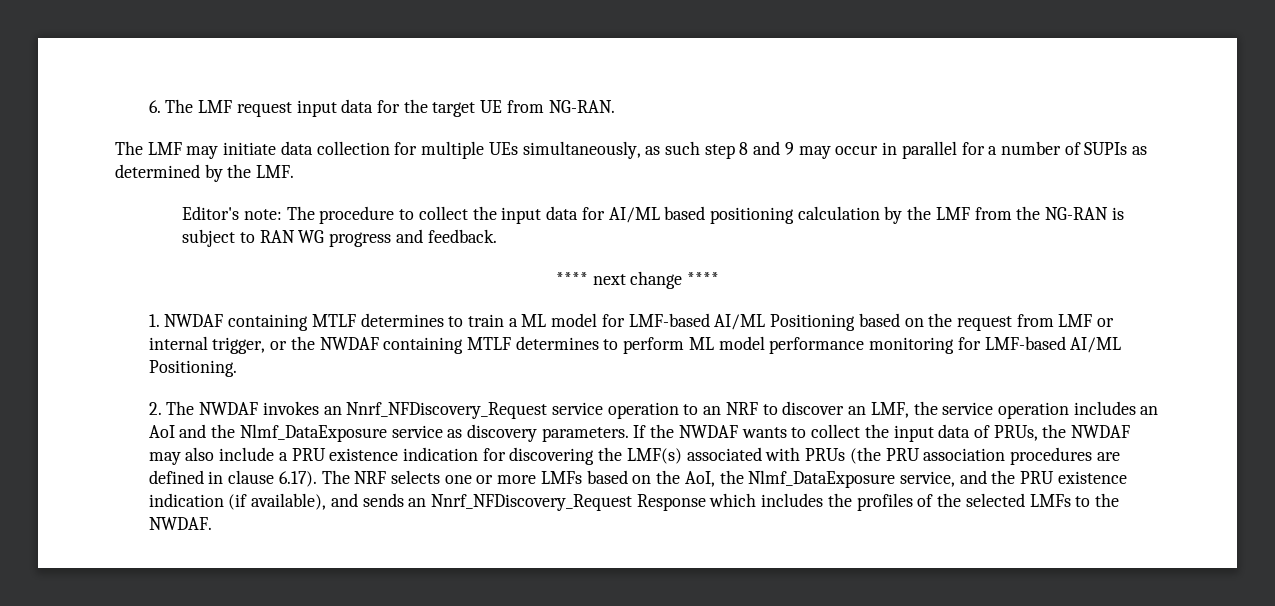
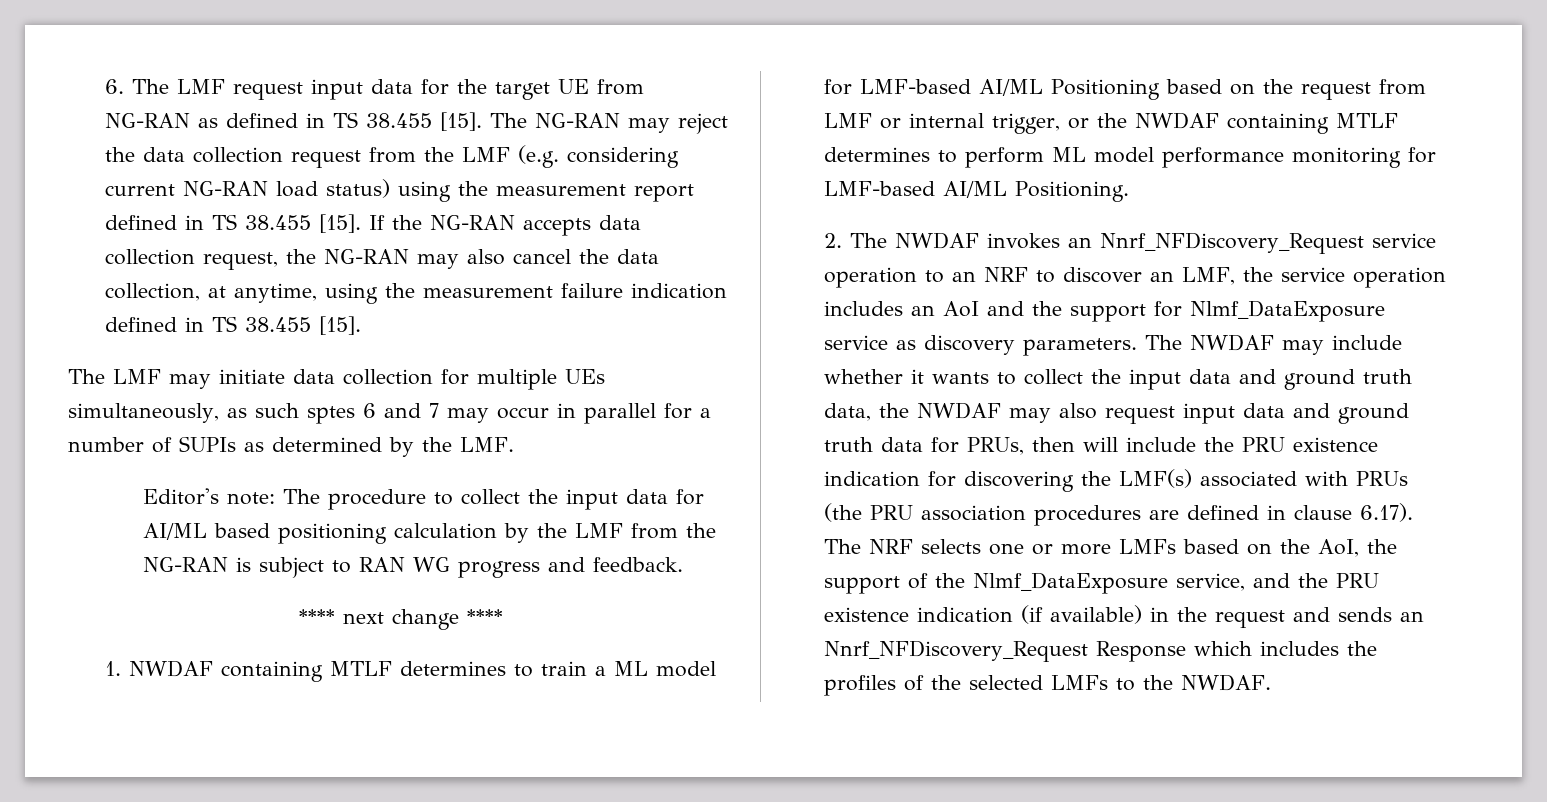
- 6. The LMF request input data for the target UE from NG-RAN.
+ 6. The LMF request input data for the target UE from NG-RAN as defined in TS 38.455 [15]. The NG-RAN may reject the data collection request from the LMF (e.g. considering current NG-RAN load status) using the measurement report defined in TS 38.455 [15]. If the NG-RAN accepts data collection request, the NG-RAN may also cancel the data collection, at anytime, using the measurement failure indication defined in TS 38.455 [15].
- The LMF may initiate data collection for multiple UEs simultaneously, as such step 8 and 9 may occur in parallel for a number of SUPIs as determined by the LMF.
+ The LMF may initiate data collection for multiple UEs simultaneously, as such sptes 6 and 7 may occur in parallel for a number of SUPIs as determined by the LMF.
- 2. The NWDAF invokes an Nnrf_NFDiscovery_Request service operation to an NRF to discover an LMF, the service operation includes an AoI and the Nlmf_DataExposure service as discovery parameters.
+ 2. The NWDAF invokes an Nnrf_NFDiscovery_Request service operation to an NRF to discover an LMF, the service operation includes an AoI and the support for Nlmf_DataExposure service as discovery parameters.
- If the NWDAF wants to collect the input data of PRUs, the NWDAF may also include a PRU existence indication for discovering the LMF(s) associated with PRUs (the PRU association procedures are defined in clause 6.17). The NRF selects one or more LMFs based on the AoI, the Nlmf_DataExposure service, and the PRU existence indication (if available), and sends an Nnrf_NFDiscovery_Request Response which includes the profiles of the selected LMFs to the NWDAF.
+ The NWDAF may include whether it wants to collect the input data and ground truth data, the NWDAF may also request input data and ground truth data for PRUs, then will include the PRU existence indication for discovering the LMF(s) associated with PRUs (the PRU association procedures are defined in clause 6.17). The NRF selects one or more LMFs based on the AoI, the support of the Nlmf_DataExposure service, and the PRU existence indication (if available) in the request and sends an Nnrf_NFDiscovery_Request Response which includes the profiles of the selected LMFs to the NWDAF.

